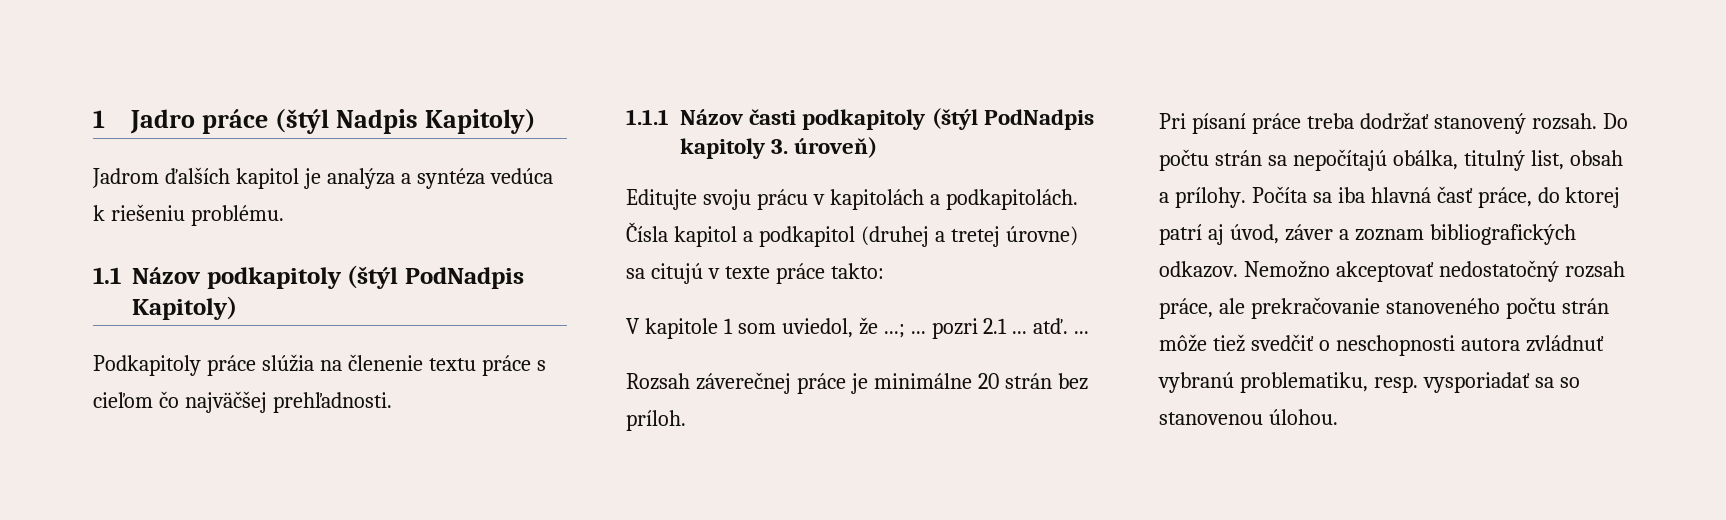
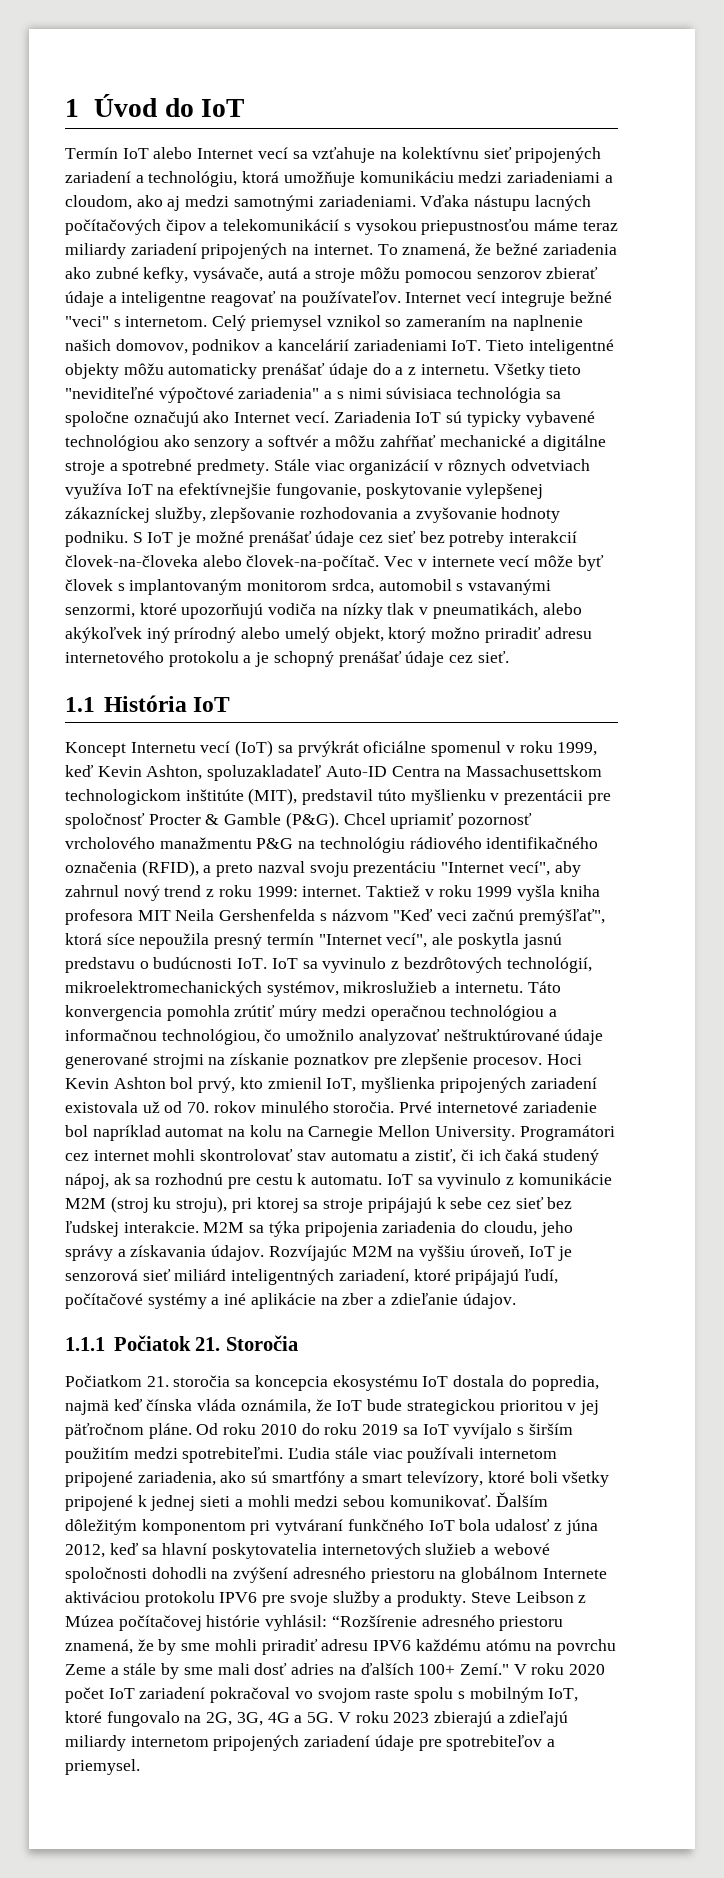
- 1 Jadro práce (štýl Nadpis Kapitoly)
- Jadrom ďalších kapitol je analýza a syntéza vedúca k riešeniu problému.
- 1.1 Názov podkapitoly (štýl PodNadpis Kapitoly)
- Podkapitoly práce slúžia na členenie textu práce s cieľom čo najväčšej prehľadnosti.
- 1.1.1 Názov časti podkapitoly (štýl PodNadpis kapitoly 3. úroveň)
- Editujte svoju prácu v kapitolách a podkapitolách. Čísla kapitol a podkapitol (druhej a tretej úrovne) sa citujú v texte práce takto:
- V kapitole 1 som uviedol, že ...; ... pozri 2.1 ... atď. ...
- Rozsah záverečnej práce je minimálne 20 strán bez príloh.
- Pri písaní práce treba dodržať stanovený rozsah. Do počtu strán sa nepočítajú obálka, titulný list, obsah a prílohy. Počíta sa iba hlavná časť práce, do ktorej patrí aj úvod, záver a zoznam bibliografických odkazov. Nemožno akceptovať nedostatočný rozsah práce, ale prekračovanie stanoveného počtu strán môže tiež svedčiť o neschopnosti autora zvládnuť vybranú problematiku, resp. vysporiadať sa so stanovenou úlohou.
+ 1 Úvod do IoT
+ Termín IoT alebo Internet vecí sa vzťahuje na kolektívnu sieť pripojených zariadení a technológiu, ktorá umožňuje komunikáciu medzi zariadeniami a cloudom, ako aj medzi samotnými zariadeniami. Vďaka nástupu lacných počítačových čipov a telekomunikácií s vysokou priepustnosťou máme teraz miliardy zariadení pripojených na internet. To znamená, že bežné zariadenia ako zubné kefky, vysávače, autá a stroje môžu pomocou senzorov zbierať údaje a inteligentne reagovať na používateľov. Internet vecí integruje bežné "veci" s internetom. Celý priemysel vznikol so zameraním na naplnenie našich domovov, podnikov a kancelárií zariadeniami IoT. Tieto inteligentné objekty môžu automaticky prenášať údaje do a z internetu. Všetky tieto "neviditeľné výpočtové zariadenia" a s nimi súvisiaca technológia sa spoločne označujú ako Internet vecí. Zariadenia IoT sú typicky vybavené technológiou ako senzory a softvér a môžu zahŕňať mechanické a digitálne stroje a spotrebné predmety. Stále viac organizácií v rôznych odvetviach využíva IoT na efektívnejšie fungovanie, poskytovanie vylepšenej zákazníckej služby, zlepšovanie rozhodovania a zvyšovanie hodnoty podniku. S IoT je možné prenášať údaje cez sieť bez potreby interakcií človek-na-človeka alebo človek-na-počítač. Vec v internete vecí môže byť človek s implantovaným monitorom srdca, automobil s vstavanými senzormi, ktoré upozorňujú vodiča na nízky tlak v pneumatikách, alebo akýkoľvek iný prírodný alebo umelý objekt, ktorý možno priradiť adresu internetového protokolu a je schopný prenášať údaje cez sieť.
+ 1.1 História IoT
+ Koncept Internetu vecí (IoT) sa prvýkrát oficiálne spomenul v roku 1999, keď Kevin Ashton, spoluzakladateľ Auto-ID Centra na Massachusettskom technologickom inštitúte (MIT), predstavil túto myšlienku v prezentácii pre spoločnosť Procter & Gamble (P&G). Chcel upriamiť pozornosť vrcholového manažmentu P&G na technológiu rádiového identifikačného označenia (RFID), a preto nazval svoju prezentáciu "Internet vecí", aby zahrnul nový trend z roku 1999: internet. Taktiež v roku 1999 vyšla kniha profesora MIT Neila Gershenfelda s názvom "Keď veci začnú premýšľať", ktorá síce nepoužila presný termín "Internet vecí", ale poskytla jasnú predstavu o budúcnosti IoT. IoT sa vyvinulo z bezdrôtových technológií, mikroelektromechanických systémov, mikroslužieb a internetu. Táto konvergencia pomohla zrútiť múry medzi operačnou technológiou a informačnou technológiou, čo umožnilo analyzovať neštruktúrované údaje generované strojmi na získanie poznatkov pre zlepšenie procesov. Hoci Kevin Ashton bol prvý, kto zmienil IoT, myšlienka pripojených zariadení existovala už od 70. rokov minulého storočia. Prvé internetové zariadenie bol napríklad automat na kolu na Carnegie Mellon University. Programátori cez internet mohli skontrolovať stav automatu a zistiť, či ich čaká studený nápoj, ak sa rozhodnú pre cestu k automatu. IoT sa vyvinulo z komunikácie M2M (stroj ku stroju), pri ktorej sa stroje pripájajú k sebe cez sieť bez ľudskej interakcie. M2M sa týka pripojenia zariadenia do cloudu, jeho správy a získavania údajov. Rozvíjajúc M2M na vyššiu úroveň, IoT je senzorová sieť miliárd inteligentných zariadení, ktoré pripájajú ľudí, počítačové systémy a iné aplikácie na zber a zdieľanie údajov.
+ 1.1.1 Počiatok 21. Storočia
+ Počiatkom 21. storočia sa koncepcia ekosystému IoT dostala do popredia, najmä keď čínska vláda oznámila, že IoT bude strategickou prioritou v jej päťročnom pláne. Od roku 2010 do roku 2019 sa IoT vyvíjalo s širším použitím medzi spotrebiteľmi. Ľudia stále viac používali internetom pripojené zariadenia, ako sú smartfóny a smart televízory, ktoré boli všetky pripojené k jednej sieti a mohli medzi sebou komunikovať. Ďalším dôležitým komponentom pri vytváraní funkčného IoT bola udalosť z júna 2012, keď sa hlavní poskytovatelia internetových služieb a webové spoločnosti dohodli na zvýšení adresného priestoru na globálnom Internete aktiváciou protokolu IPV6 pre svoje služby a produkty. Steve Leibson z Múzea počítačovej histórie vyhlásil: “Rozšírenie adresného priestoru znamená, že by sme mohli priradiť adresu IPV6 každému atómu na povrchu Zeme a stále by sme mali dosť adries na ďalších 100+ Zemí." V roku 2020 počet IoT zariadení pokračoval vo svojom raste spolu s mobilným IoT, ktoré fungovalo na 2G, 3G, 4G a 5G. V roku 2023 zbierajú a zdieľajú miliardy internetom pripojených zariadení údaje pre spotrebiteľov a priemysel.

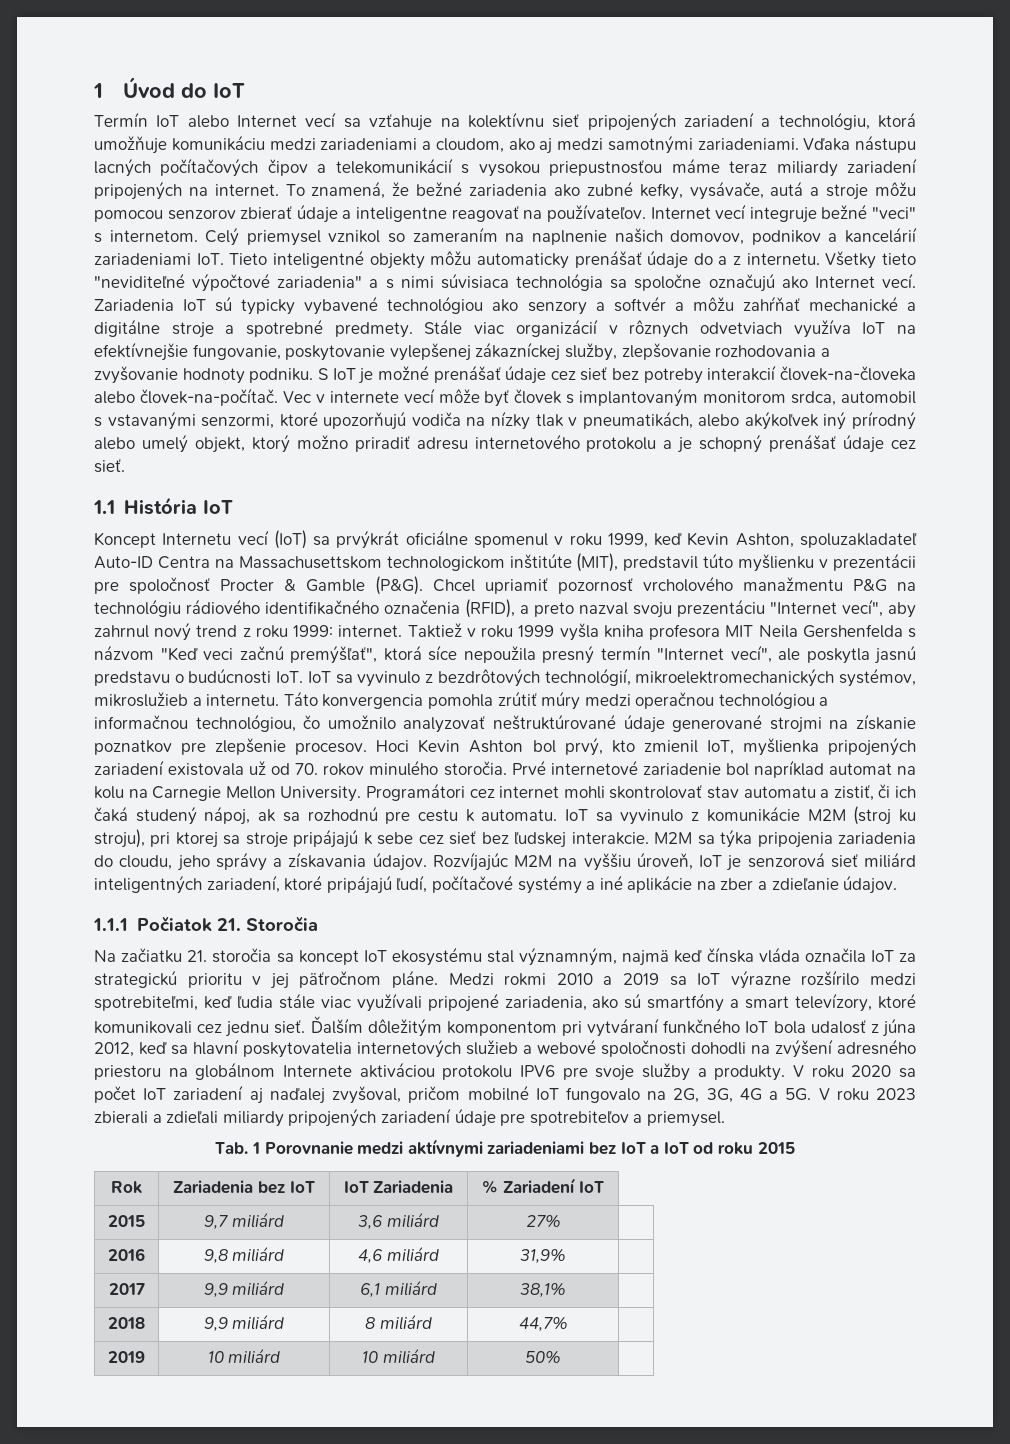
- Počiatkom 21. storočia sa koncepcia ekosystému IoT dostala do popredia, najmä keď čínska vláda oznámila, že IoT bude strategickou prioritou v jej päťročnom pláne. Od roku 2010 do roku 2019 sa IoT vyvíjalo s širším použitím medzi spotrebiteľmi. Ľudia stále viac používali internetom pripojené zariadenia, ako sú smartfóny a smart televízory, ktoré boli všetky pripojené k jednej sieti a mohli medzi sebou komunikovať.
+ Na začiatku 21. storočia sa koncept IoT ekosystému stal významným, najmä keď čínska vláda označila IoT za strategickú prioritu v jej päťročnom pláne. Medzi rokmi 2010 a 2019 sa IoT výrazne rozšírilo medzi spotrebiteľmi, keď ľudia stále viac využívali pripojené zariadenia, ako sú smartfóny a smart televízory, ktoré komunikovali cez jednu sieť.
- Steve Leibson z Múzea počítačovej histórie vyhlásil: “Rozšírenie adresného priestoru znamená, že by sme mohli priradiť adresu IPV6 každému atómu na povrchu Zeme a stále by sme mali dosť adries na ďalších 100+ Zemí."
- V roku 2020 počet IoT zariadení pokračoval vo svojom raste spolu s mobilným IoT, ktoré fungovalo na 2G, 3G, 4G a 5G.
+ V roku 2020 sa počet IoT zariadení aj naďalej zvyšoval, pričom mobilné IoT fungovalo na 2G, 3G, 4G a 5G.
- V roku 2023 zbierajú a zdieľajú miliardy internetom pripojených zariadení údaje pre spotrebiteľov a priemysel.
+ V roku 2023 zbierali a zdieľali miliardy pripojených zariadení údaje pre spotrebiteľov a priemysel.
+ Tab. 1 Porovnanie medzi aktívnymi zariadeniami bez IoT a IoT od roku 2015
+ Rok | Zariadenia bez IoT | IoT Zariadenia | % Zariadení IoT
+ 2015 | 9,7 miliárd | 3,6 miliárd | 27% |
+ 2016 | 9,8 miliárd | 4,6 miliárd | 31,9% |
+ 2017 | 9,9 miliárd | 6,1 miliárd | 38,1% |
+ 2018 | 9,9 miliárd | 8 miliárd | 44,7% |
+ 2019 | 10 miliárd | 10 miliárd | 50% |

